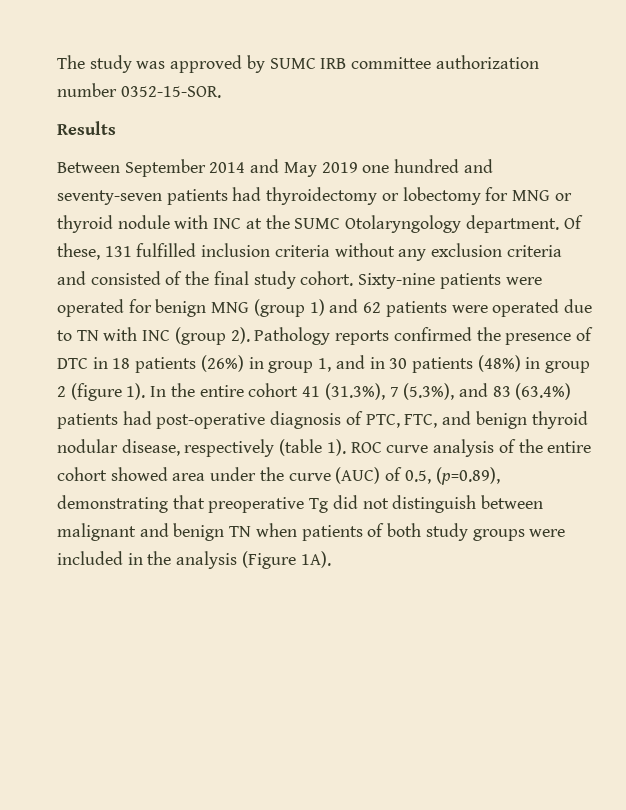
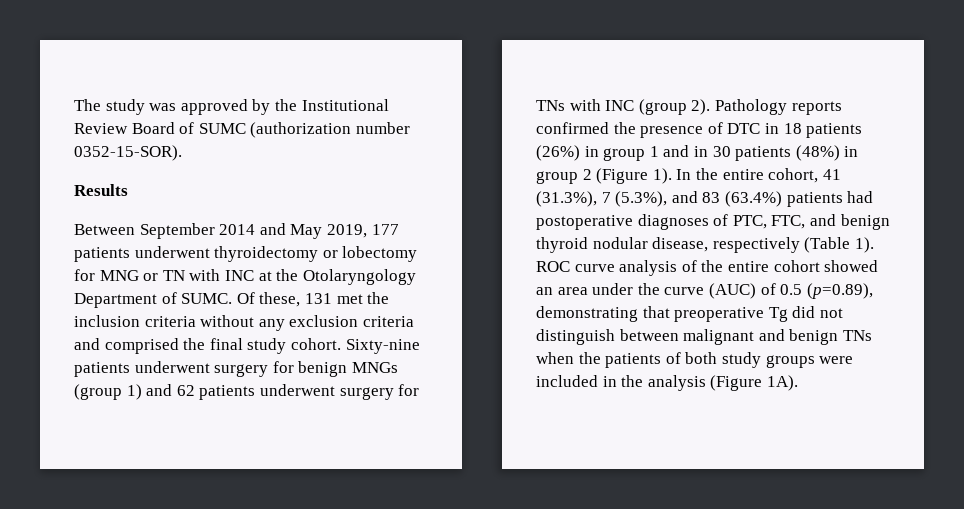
- The study was approved by SUMC IRB committee authorization number 0352-15-SOR.
+ The study was approved by the Institutional Review Board of SUMC (authorization number 0352-15-SOR).
- Between September 2014 and May 2019 one hundred and seventy-seven patients had thyroidectomy or lobectomy for MNG or thyroid nodule with INC at the SUMC Otolaryngology department.
+ Between September 2014 and May 2019, 177 patients underwent thyroidectomy or lobectomy for MNG or TN with INC at the Otolaryngology Department of SUMC.
- Of these, 131 fulfilled inclusion criteria without any exclusion criteria and consisted of the final study cohort.
+ Of these, 131 met the inclusion criteria without any exclusion criteria and comprised the final study cohort.
- Sixty-nine patients were operated for benign MNG (group 1) and 62 patients were operated due to TN with INC (group 2).
+ Sixty-nine patients underwent surgery for benign MNGs (group 1) and 62 patients underwent surgery for TNs with INC (group 2).
- Pathology reports confirmed the presence of DTC in 18 patients (26%) in group 1, and in 30 patients (48%) in group 2 (figure 1).
+ Pathology reports confirmed the presence of DTC in 18 patients (26%) in group 1 and in 30 patients (48%) in group 2 (Figure 1).
- In the entire cohort 41 (31.3%), 7 (5.3%), and 83 (63.4%) patients had post-operative diagnosis of PTC, FTC, and benign thyroid nodular disease, respectively (table 1).
+ In the entire cohort, 41 (31.3%), 7 (5.3%), and 83 (63.4%) patients had postoperative diagnoses of PTC, FTC, and benign thyroid nodular disease, respectively (Table 1).
- ROC curve analysis of the entire cohort showed area under the curve (AUC) of 0.5, (p=0.89), demonstrating that preoperative Tg did not distinguish between malignant and benign TN when patients of both study groups were included in the analysis (Figure 1A).
+ ROC curve analysis of the entire cohort showed an area under the curve (AUC) of 0.5 (p=0.89), demonstrating that preoperative Tg did not distinguish between malignant and benign TNs when the patients of both study groups were included in the analysis (Figure 1A).

